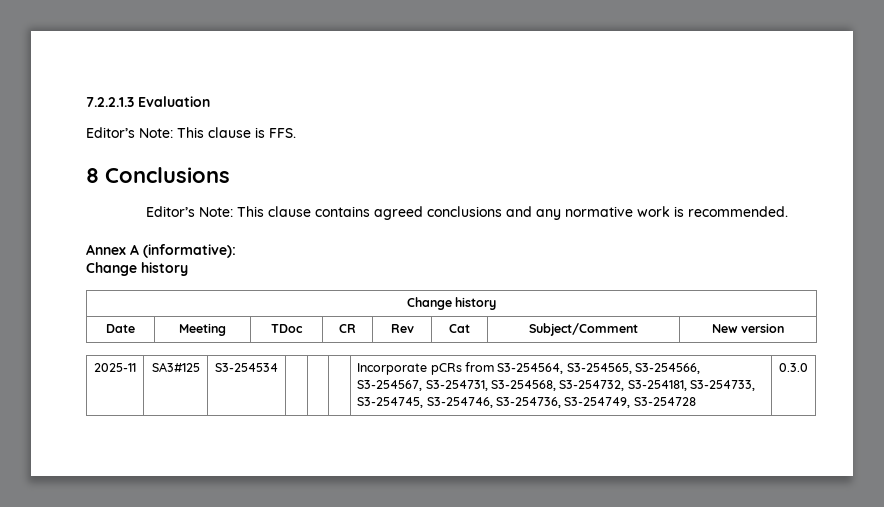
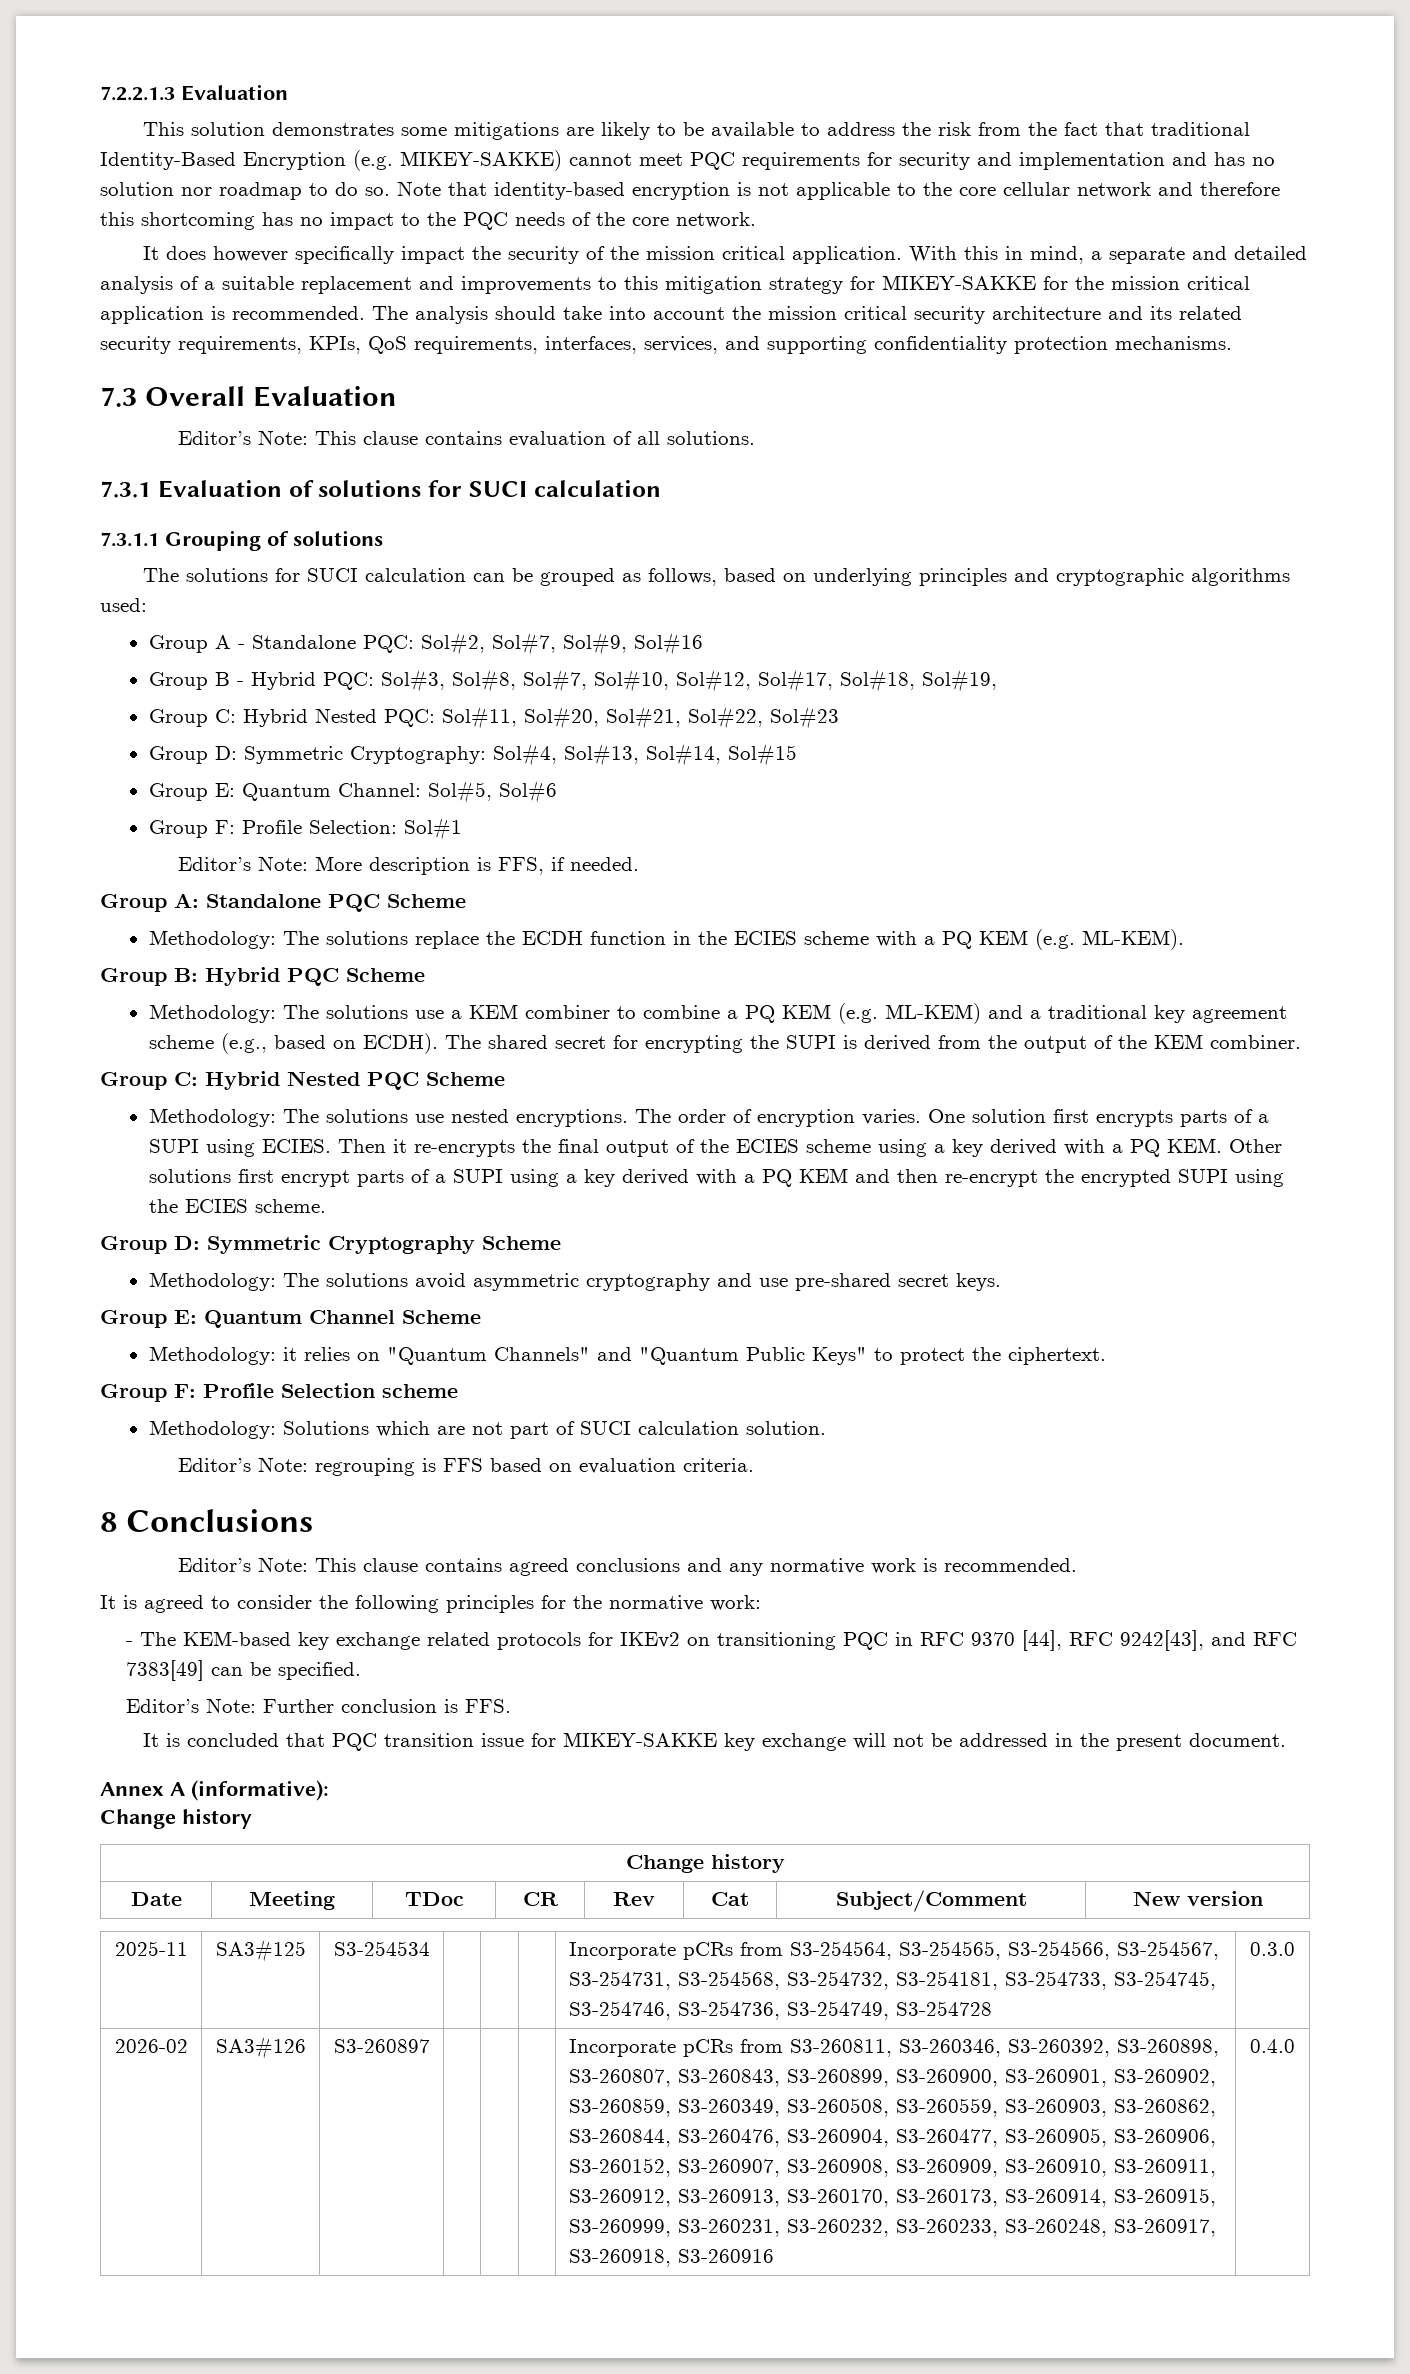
- Editor’s Note: This clause is FFS.
+ This solution demonstrates some mitigations are likely to be available to address the risk from the fact that traditional Identity-Based Encryption (e.g. MIKEY-SAKKE) cannot meet PQC requirements for security and implementation and has no solution nor roadmap to do so. Note that identity-based encryption is not applicable to the core cellular network and therefore this shortcoming has no impact to the PQC needs of the core network.
+ It does however specifically impact the security of the mission critical application. With this in mind, a separate and detailed analysis of a suitable replacement and improvements to this mitigation strategy for MIKEY-SAKKE for the mission critical application is recommended. The analysis should take into account the mission critical security architecture and its related security requirements, KPIs, QoS requirements, interfaces, services, and supporting confidentiality protection mechanisms.
+ 7.3 Overall Evaluation
+ Editor’s Note: This clause contains evaluation of all solutions.
+ 7.3.1 Evaluation of solutions for SUCI calculation
+ 7.3.1.1 Grouping of solutions
+ The solutions for SUCI calculation can be grouped as follows, based on underlying principles and cryptographic algorithms used:
+ Group A - Standalone PQC: Sol#2, Sol#7, Sol#9, Sol#16
+ Group B - Hybrid PQC: Sol#3, Sol#8, Sol#7, Sol#10, Sol#12, Sol#17, Sol#18, Sol#19,
+ Group C: Hybrid Nested PQC: Sol#11, Sol#20, Sol#21, Sol#22, Sol#23
+ Group D: Symmetric Cryptography: Sol#4, Sol#13, Sol#14, Sol#15
+ Group E: Quantum Channel: Sol#5, Sol#6
+ Group F: Profile Selection: Sol#1
+ Editor’s Note: More description is FFS, if needed.
+ Group A: Standalone PQC Scheme
+ Methodology: The solutions replace the ECDH function in the ECIES scheme with a PQ KEM (e.g. ML-KEM).
+ Group B: Hybrid PQC Scheme
+ Methodology: The solutions use a KEM combiner to combine a PQ KEM (e.g. ML-KEM) and a traditional key agreement scheme (e.g., based on ECDH). The shared secret for encrypting the SUPI is derived from the output of the KEM combiner.
+ Group C: Hybrid Nested PQC Scheme
+ Methodology: The solutions use nested encryptions. The order of encryption varies. One solution first encrypts parts of a SUPI using ECIES. Then it re-encrypts the final output of the ECIES scheme using a key derived with a PQ KEM. Other solutions first encrypt parts of a SUPI using a key derived with a PQ KEM and then re-encrypt the encrypted SUPI using the ECIES scheme.
+ Group D: Symmetric Cryptography Scheme
+ Methodology: The solutions avoid asymmetric cryptography and use pre-shared secret keys.
+ Group E: Quantum Channel Scheme
+ Methodology: it relies on "Quantum Channels" and "Quantum Public Keys" to protect the ciphertext.
+ Group F: Profile Selection scheme
+ Methodology: Solutions which are not part of SUCI calculation solution.
+ Editor’s Note: regrouping is FFS based on evaluation criteria.
+ It is agreed to consider the following principles for the normative work:
+ - The KEM-based key exchange related protocols for IKEv2 on transitioning PQC in RFC 9370 [44], RFC 9242[43], and RFC 7383[49] can be specified.
+ Editor’s Note: Further conclusion is FFS.
+ It is concluded that PQC transition issue for MIKEY-SAKKE key exchange will not be addressed in the present document.
+ 2026-02 | SA3#126 | S3-260897 | | | | Incorporate pCRs from S3-260811, S3-260346, S3-260392, S3-260898, S3-260807, S3-260843, S3-260899, S3-260900, S3-260901, S3-260902, S3-260859, S3-260349, S3-260508, S3-260559, S3-260903, S3-260862, S3-260844, S3-260476, S3-260904, S3-260477, S3-260905, S3-260906, S3-260152, S3-260907, S3-260908, S3-260909, S3-260910, S3-260911, S3-260912, S3-260913, S3-260170, S3-260173, S3-260914, S3-260915, S3-260999, S3-260231, S3-260232, S3-260233, S3-260248, S3-260917, S3-260918, S3-260916 | 0.4.0

